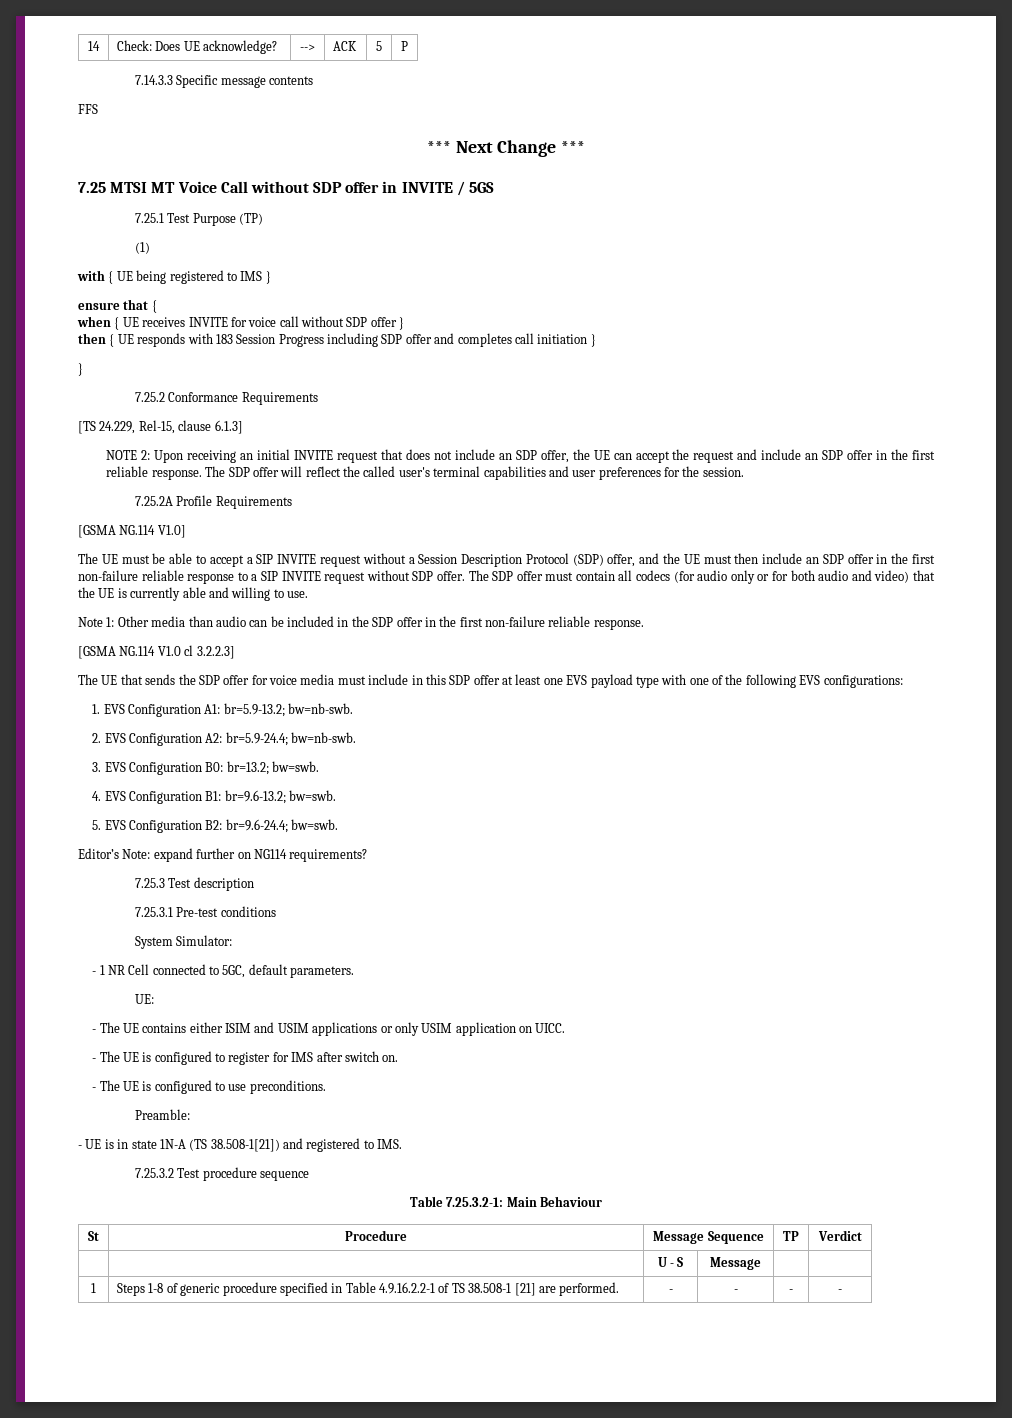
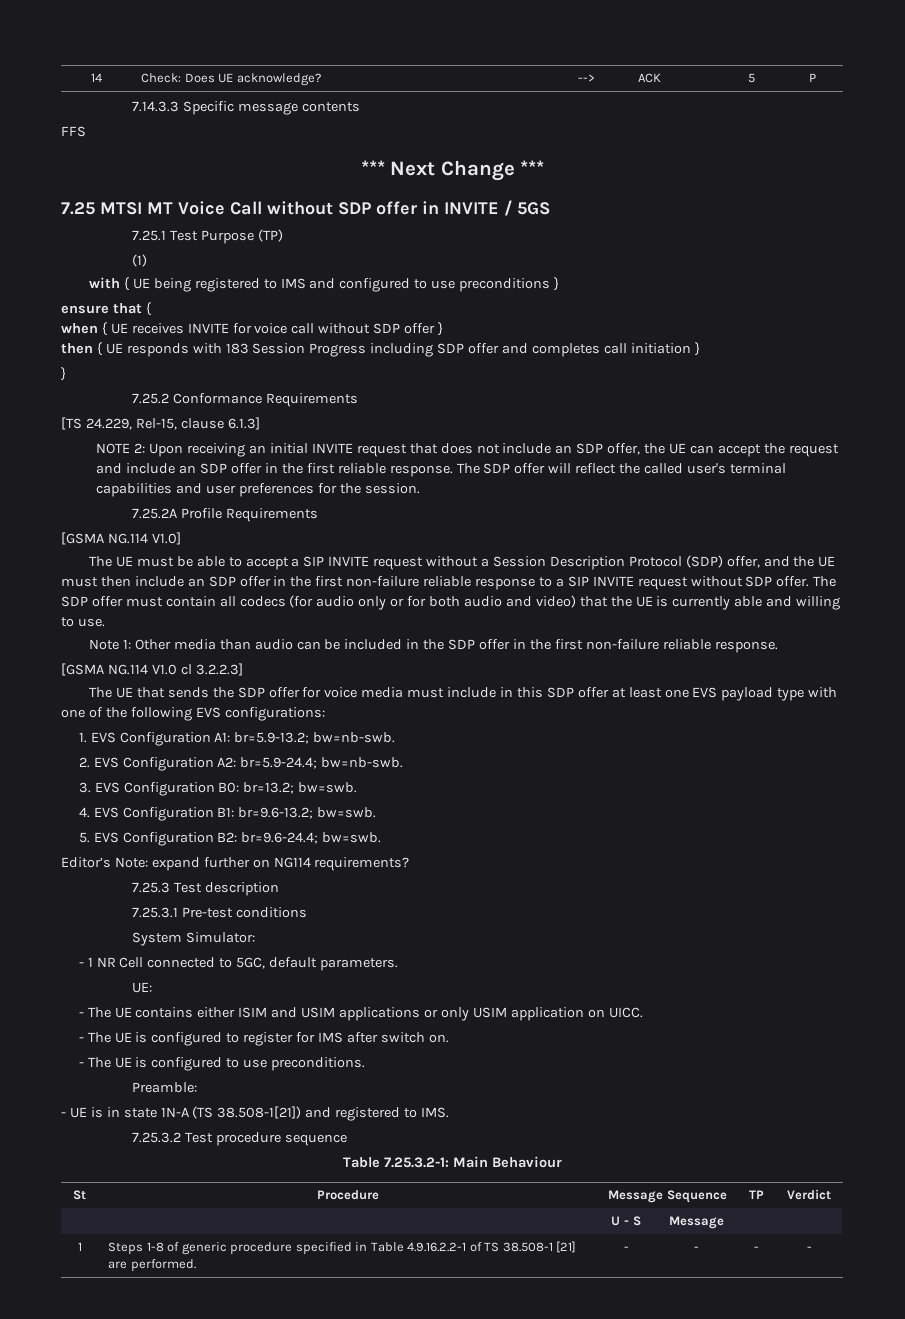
- with { UE being registered to IMS }
+ with { UE being registered to IMS and configured to use preconditions }

